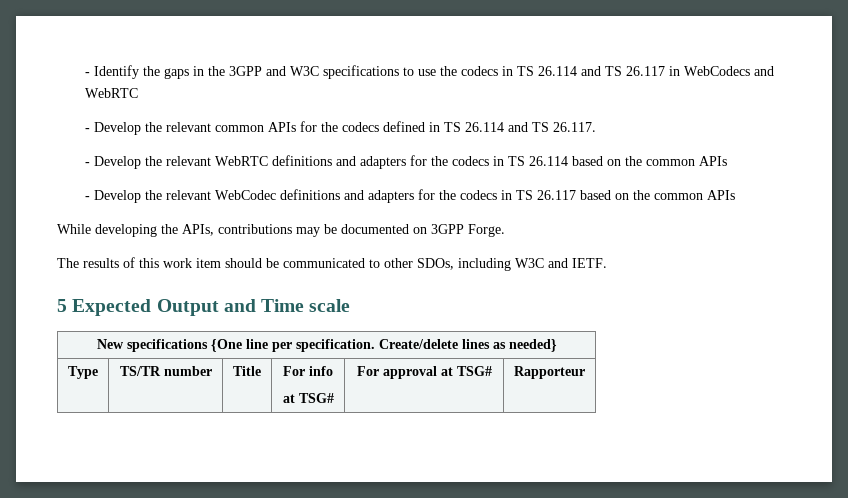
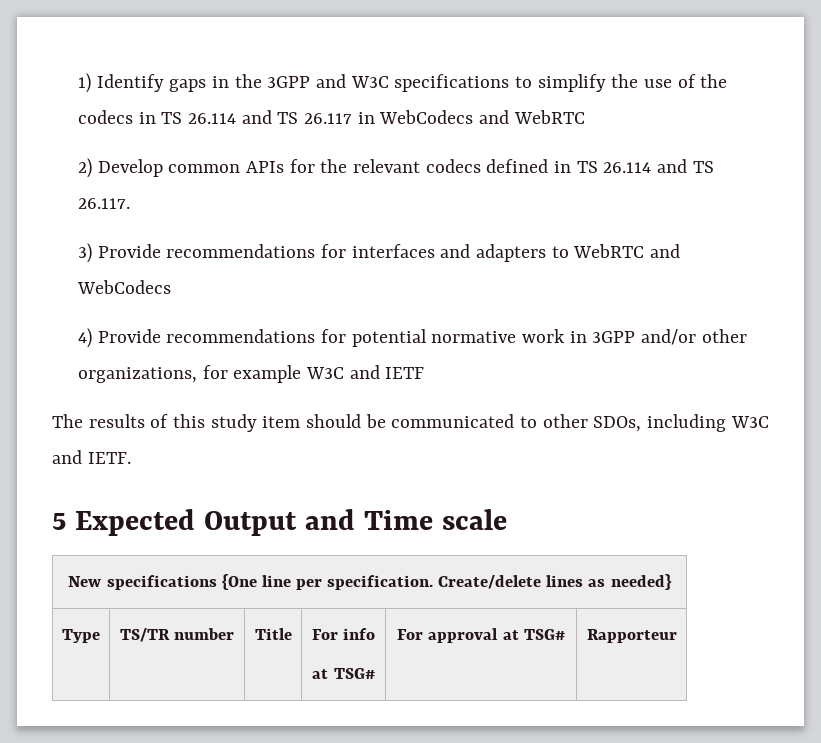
- - Identify the gaps in the 3GPP and W3C specifications to use the codecs in TS 26.114 and TS 26.117 in WebCodecs and WebRTC
+ 1) Identify gaps in the 3GPP and W3C specifications to simplify the use of the codecs in TS 26.114 and TS 26.117 in WebCodecs and WebRTC
- - Develop the relevant common APIs for the codecs defined in TS 26.114 and TS 26.117.
+ 2) Develop common APIs for the relevant codecs defined in TS 26.114 and TS 26.117.
- - Develop the relevant WebRTC definitions and adapters for the codecs in TS 26.114 based on the common APIs
- - Develop the relevant WebCodec definitions and adapters for the codecs in TS 26.117 based on the common APIs
- While developing the APIs, contributions may be documented on 3GPP Forge.
+ 3) Provide recommendations for interfaces and adapters to WebRTC and WebCodecs
+ 4) Provide recommendations for potential normative work in 3GPP and/or other organizations, for example W3C and IETF
- The results of this work item should be communicated to other SDOs, including W3C and IETF.
+ The results of this study item should be communicated to other SDOs, including W3C and IETF.

